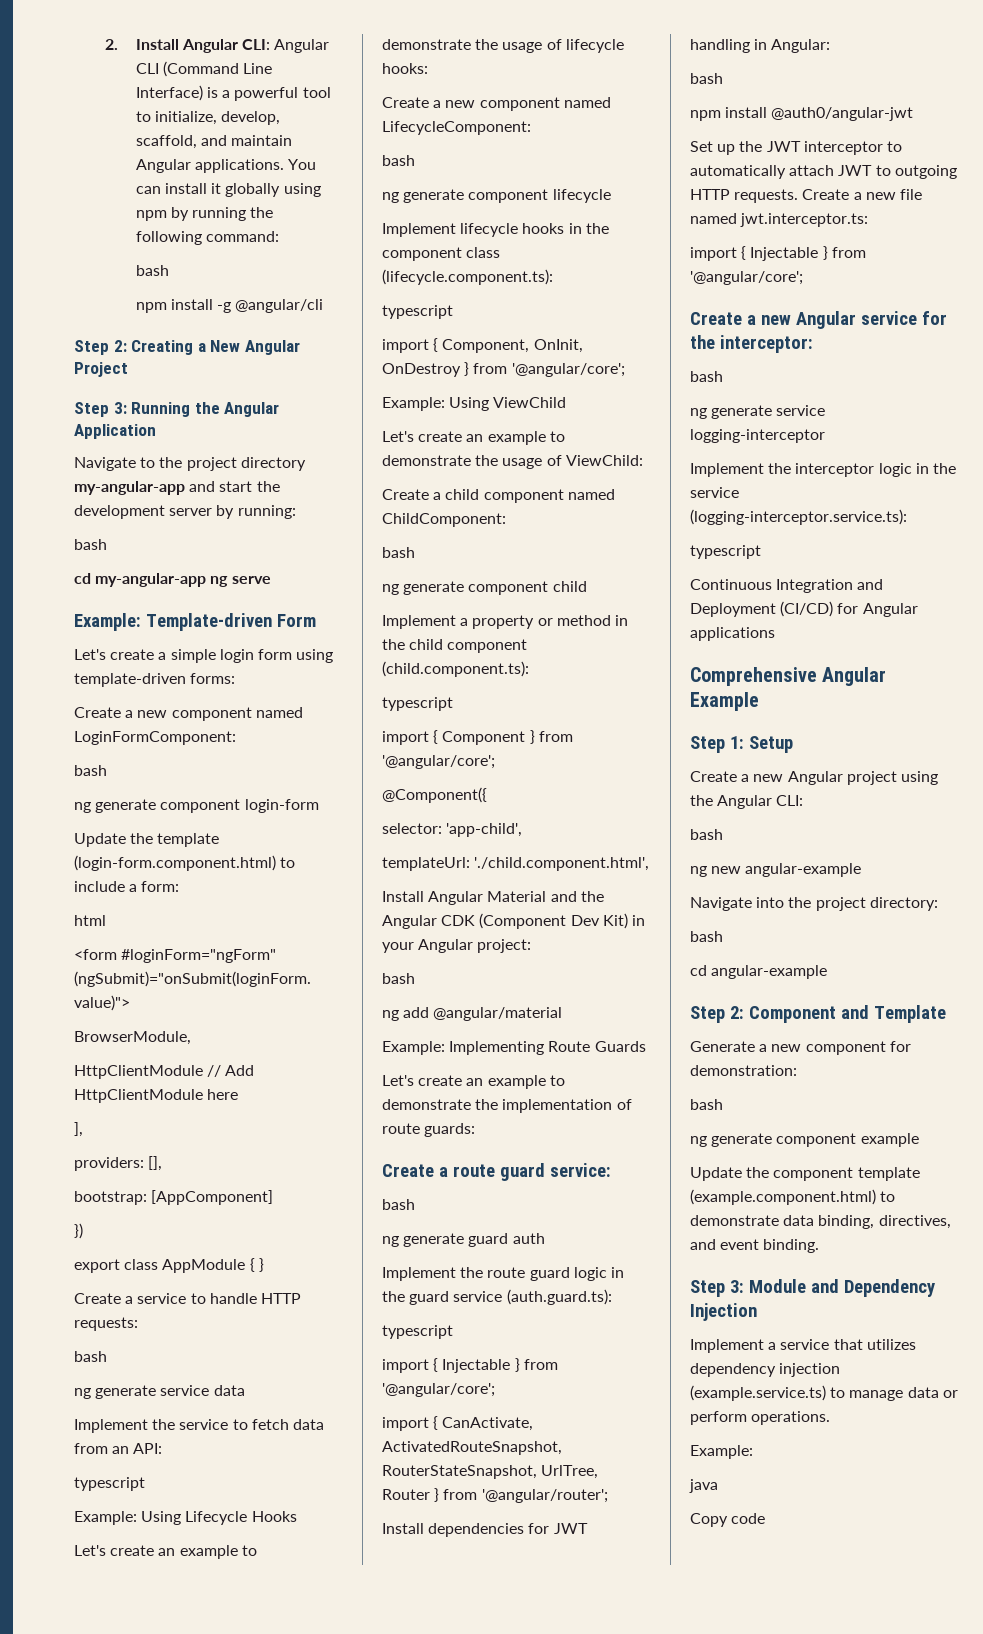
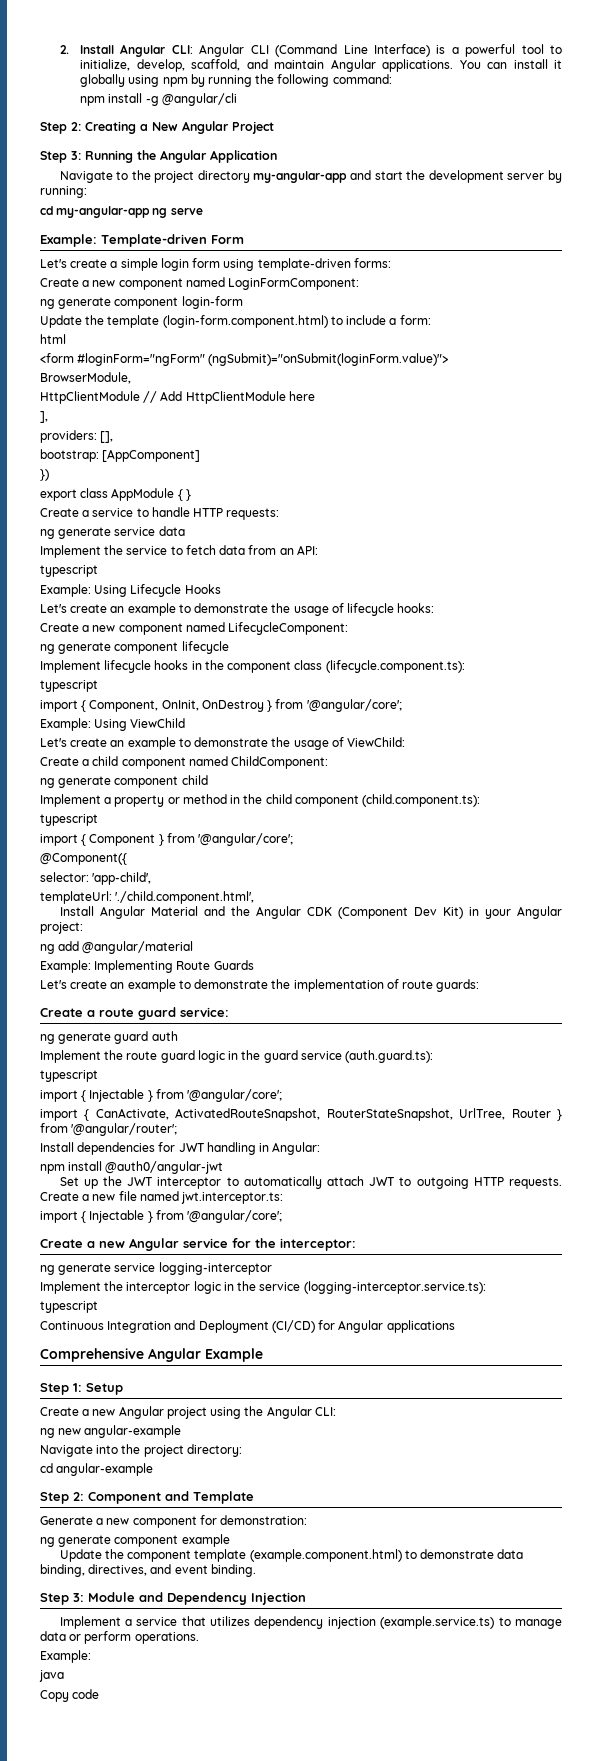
  You can install it globally using npm by running the following command:
- bash
  Navigate to the project directory my-angular-app and start the development server by running:
- bash
  Create a new component named LoginFormComponent:
- bash
  Create a service to handle HTTP requests:
- bash
  Create a new component named LifecycleComponent:
- bash
  Create a child component named ChildComponent:
- bash
  Install Angular Material and the Angular CDK (Component Dev Kit) in your Angular project:
- bash
  Create a route guard service:
- bash
  Install dependencies for JWT handling in Angular:
- bash
  Create a new Angular service for the interceptor:
- bash
  Create a new Angular project using the Angular CLI:
- bash
  Navigate into the project directory:
- bash
  Generate a new component for demonstration:
- bash

